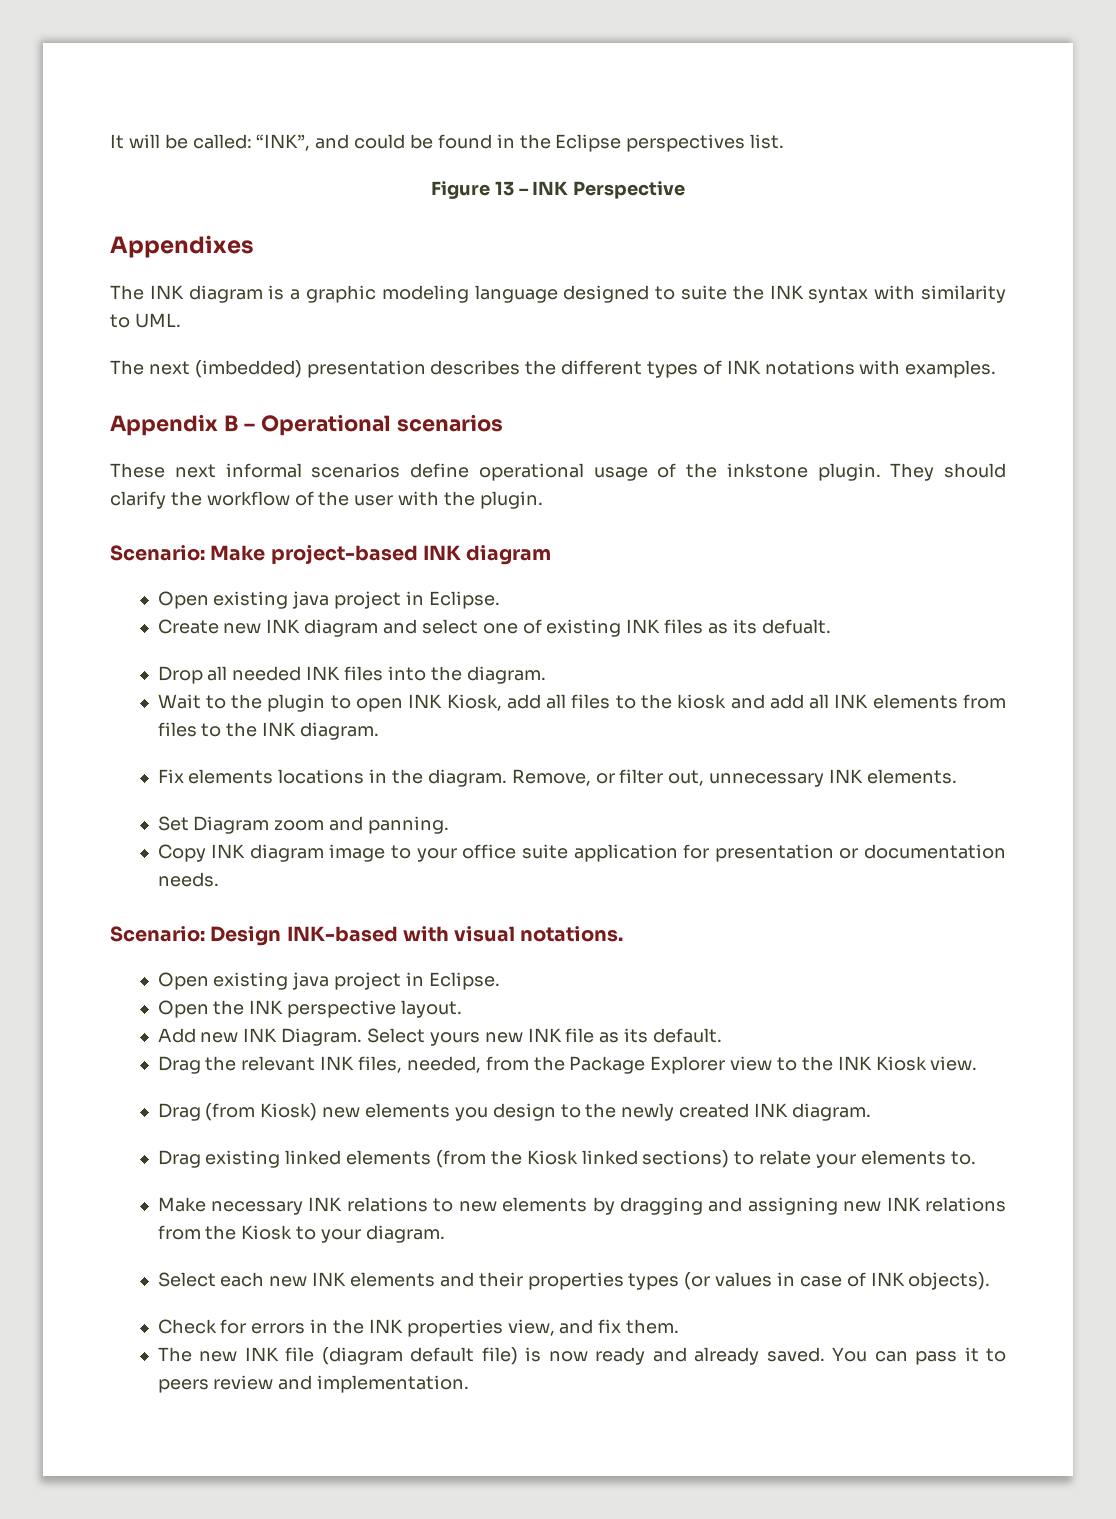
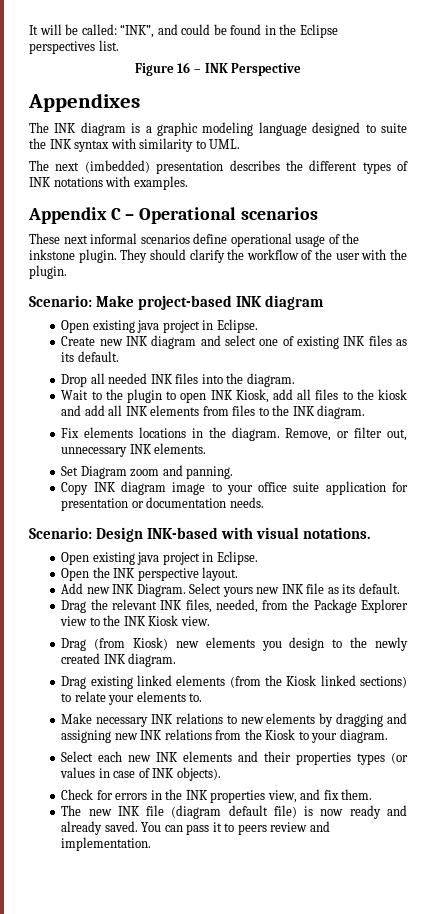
- Figure 13 – INK Perspective
+ Figure 16 – INK Perspective
- Appendix B – Operational scenarios
+ Appendix C – Operational scenarios
- Create new INK diagram and select one of existing INK files as its defualt.
+ Create new INK diagram and select one of existing INK files as its default.

